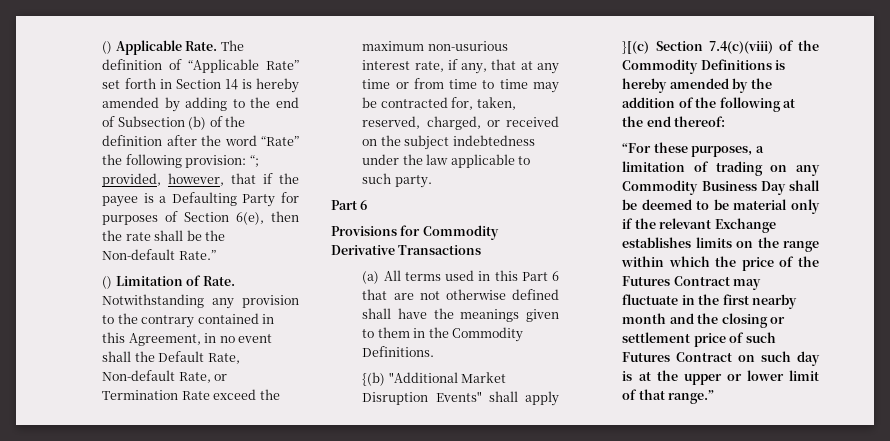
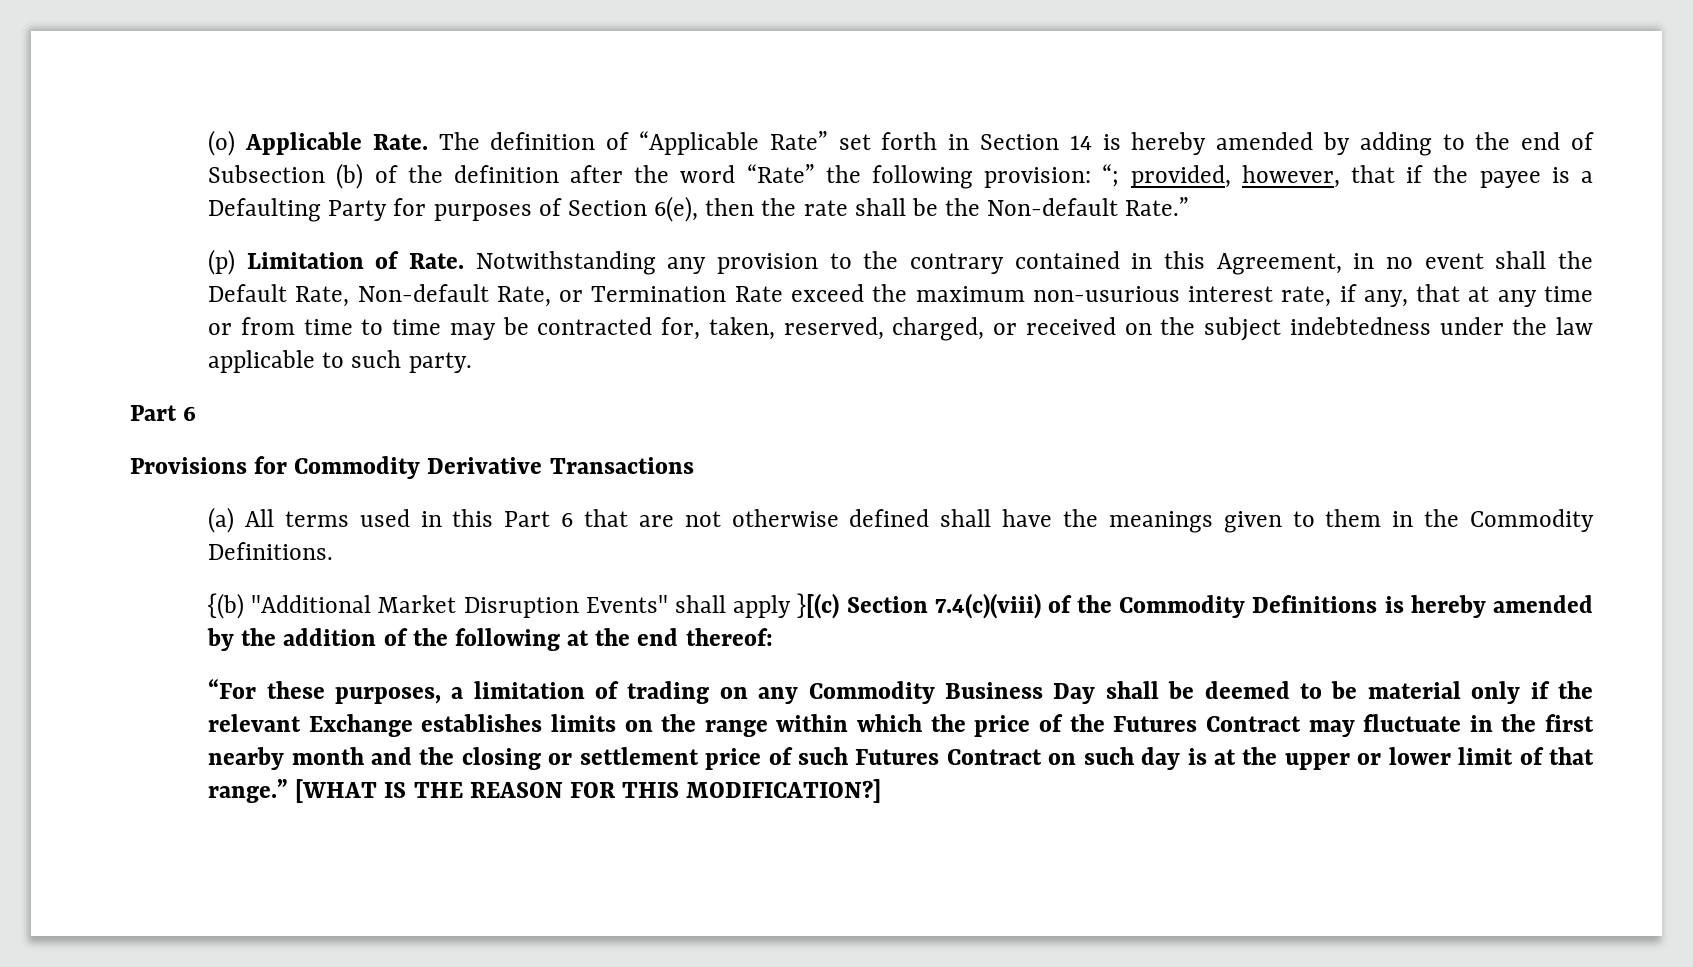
- () Applicable Rate.
+ (o) Applicable Rate.
- () Limitation of Rate.
+ (p) Limitation of Rate.
+ [WHAT IS THE REASON FOR THIS MODIFICATION?]

